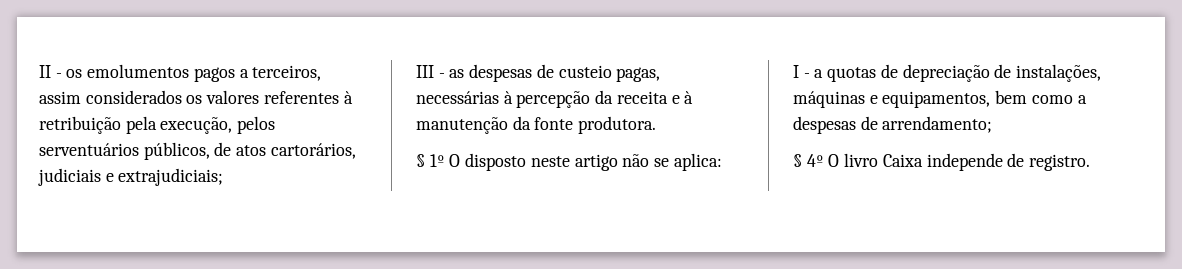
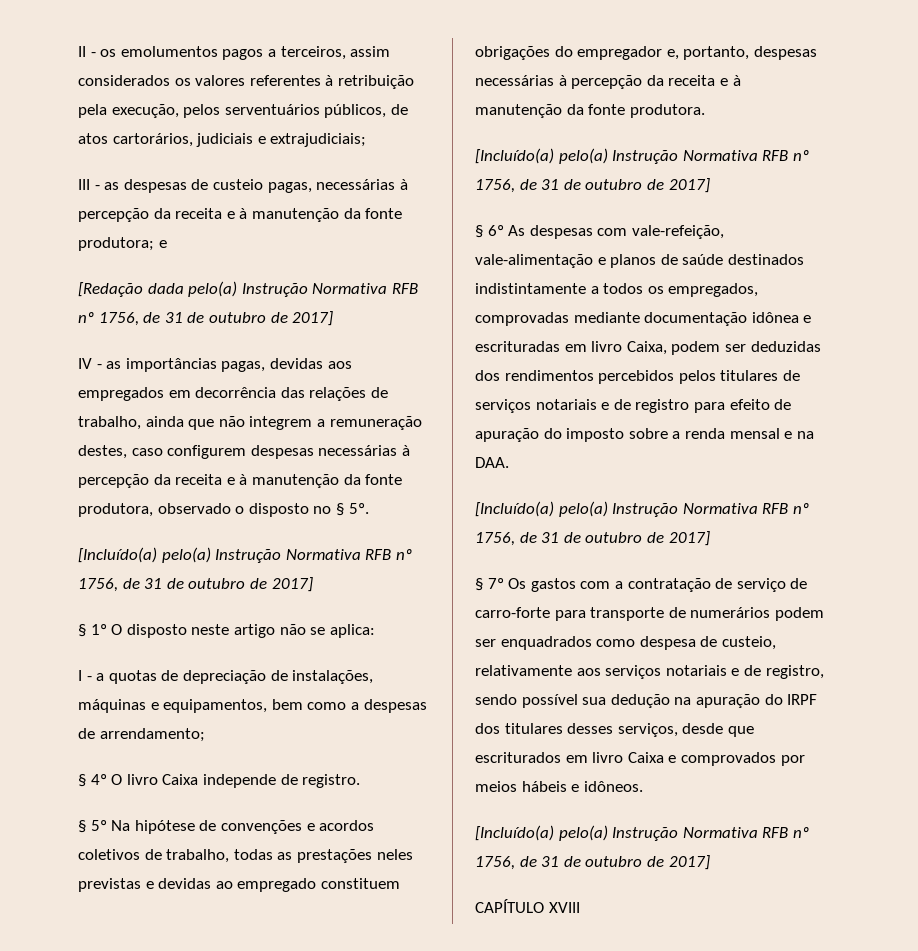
- III - as despesas de custeio pagas, necessárias à percepção da receita e à manutenção da fonte produtora.
+ III - as despesas de custeio pagas, necessárias à percepção da receita e à manutenção da fonte produtora; e
+ [Redação dada pelo(a) Instrução Normativa RFB nº 1756, de 31 de outubro de 2017]
+ IV - as importâncias pagas, devidas aos empregados em decorrência das relações de trabalho, ainda que não integrem a remuneração destes, caso configurem despesas necessárias à percepção da receita e à manutenção da fonte produtora, observado o disposto no § 5º.
+ [Incluído(a) pelo(a) Instrução Normativa RFB nº 1756, de 31 de outubro de 2017]
+ § 5º Na hipótese de convenções e acordos coletivos de trabalho, todas as prestações neles previstas e devidas ao empregado constituem obrigações do empregador e, portanto, despesas necessárias à percepção da receita e à manutenção da fonte produtora.
+ [Incluído(a) pelo(a) Instrução Normativa RFB nº 1756, de 31 de outubro de 2017]
+ § 6º As despesas com vale-refeição, vale-alimentação e planos de saúde destinados indistintamente a todos os empregados, comprovadas mediante documentação idônea e escrituradas em livro Caixa, podem ser deduzidas dos rendimentos percebidos pelos titulares de serviços notariais e de registro para efeito de apuração do imposto sobre a renda mensal e na DAA.
+ [Incluído(a) pelo(a) Instrução Normativa RFB nº 1756, de 31 de outubro de 2017]
+ § 7º Os gastos com a contratação de serviço de carro-forte para transporte de numerários podem ser enquadrados como despesa de custeio, relativamente aos serviços notariais e de registro, sendo possível sua dedução na apuração do IRPF dos titulares desses serviços, desde que escriturados em livro Caixa e comprovados por meios hábeis e idôneos.
+ [Incluído(a) pelo(a) Instrução Normativa RFB nº 1756, de 31 de outubro de 2017]
+ CAPÍTULO XVIII

